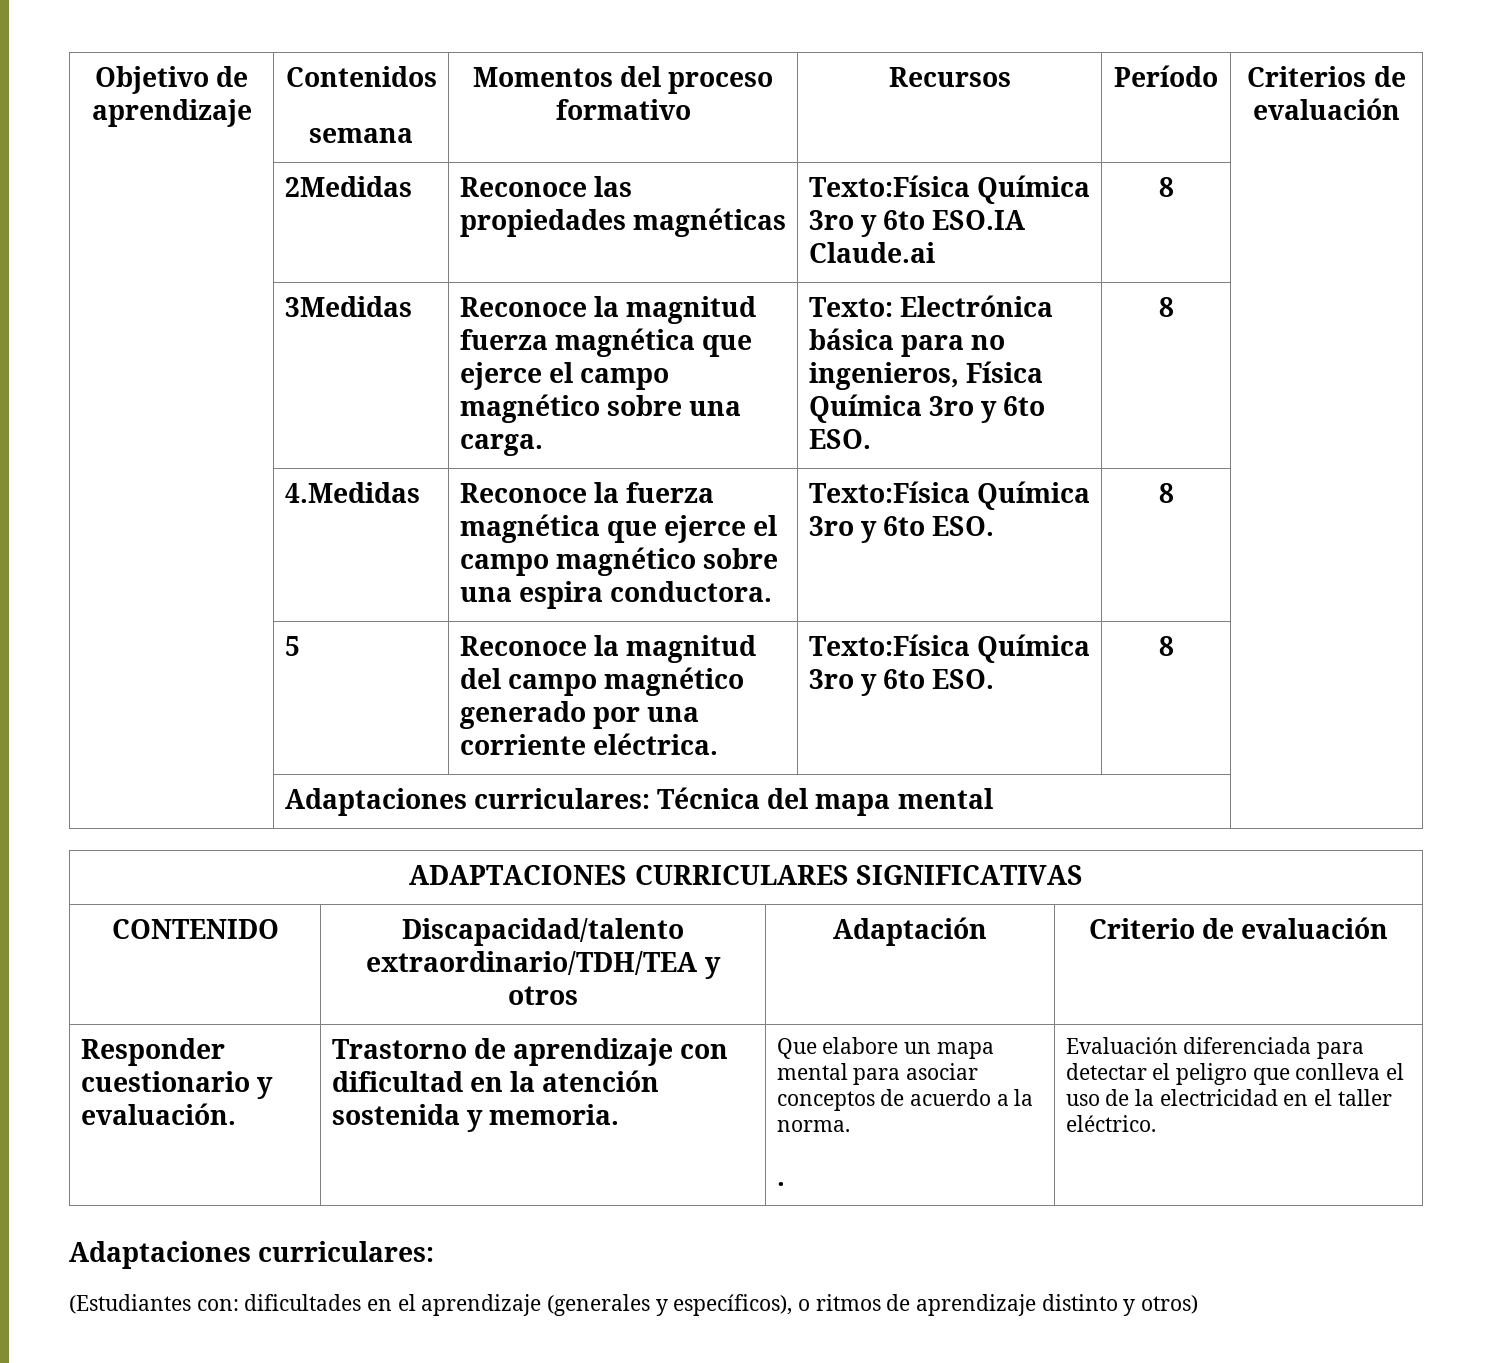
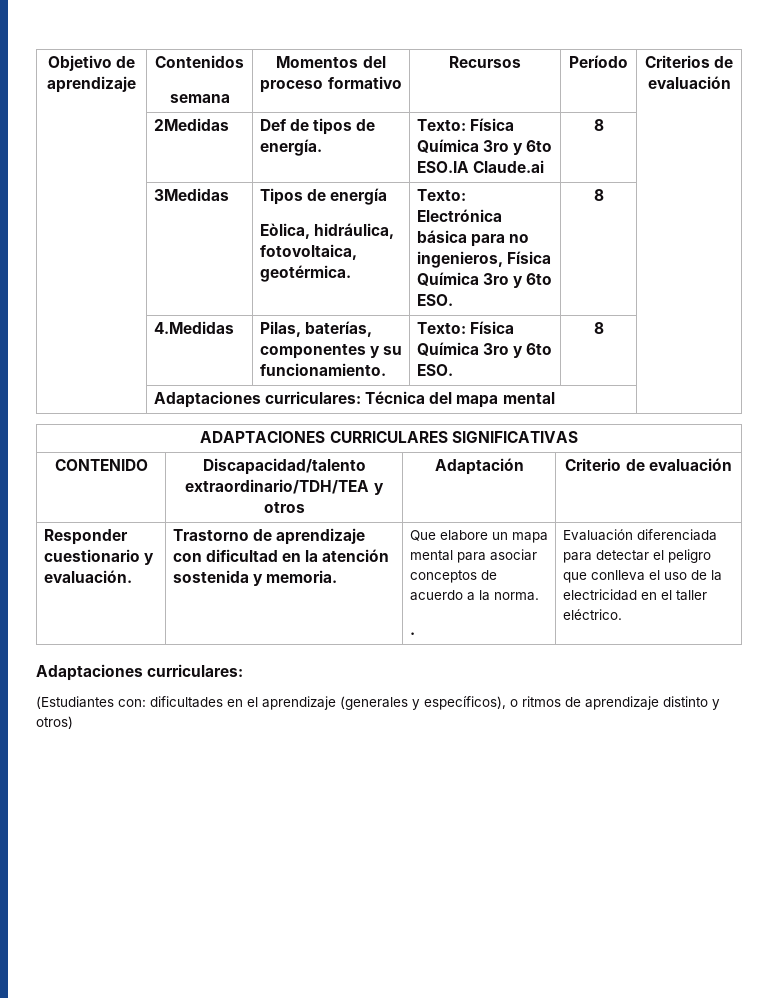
- | 2Medidas | Reconoce las propiedades magnéticas | Texto:Física Química 3ro y 6to ESO.IA Claude.ai | 8 |
+ | 2Medidas | Def de tipos de energía. | Texto: Física Química 3ro y 6to ESO.IA Claude.ai | 8 |
- | 3Medidas | Reconoce la magnitud fuerza magnética que ejerce el campo magnético sobre una carga. | Texto: Electrónica básica para no ingenieros, Física Química 3ro y 6to ESO. | 8 |
+ | 3Medidas | Tipos de energía
+ Eòlica, hidráulica, fotovoltaica, geotérmica. | Texto: Electrónica básica para no ingenieros, Física Química 3ro y 6to ESO. | 8 |
- | 4.Medidas | Reconoce la fuerza magnética que ejerce el campo magnético sobre una espira conductora. | Texto:Física Química 3ro y 6to ESO. | 8 |
- | 5 | Reconoce la magnitud del campo magnético generado por una corriente eléctrica. | Texto:Física Química 3ro y 6to ESO. | 8 |
+ | 4.Medidas | Pilas, baterías, componentes y su funcionamiento. | Texto: Física Química 3ro y 6to ESO. | 8 |

